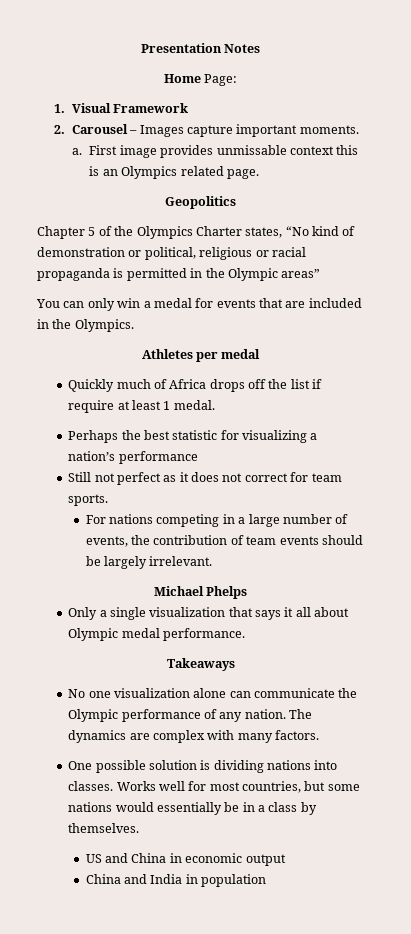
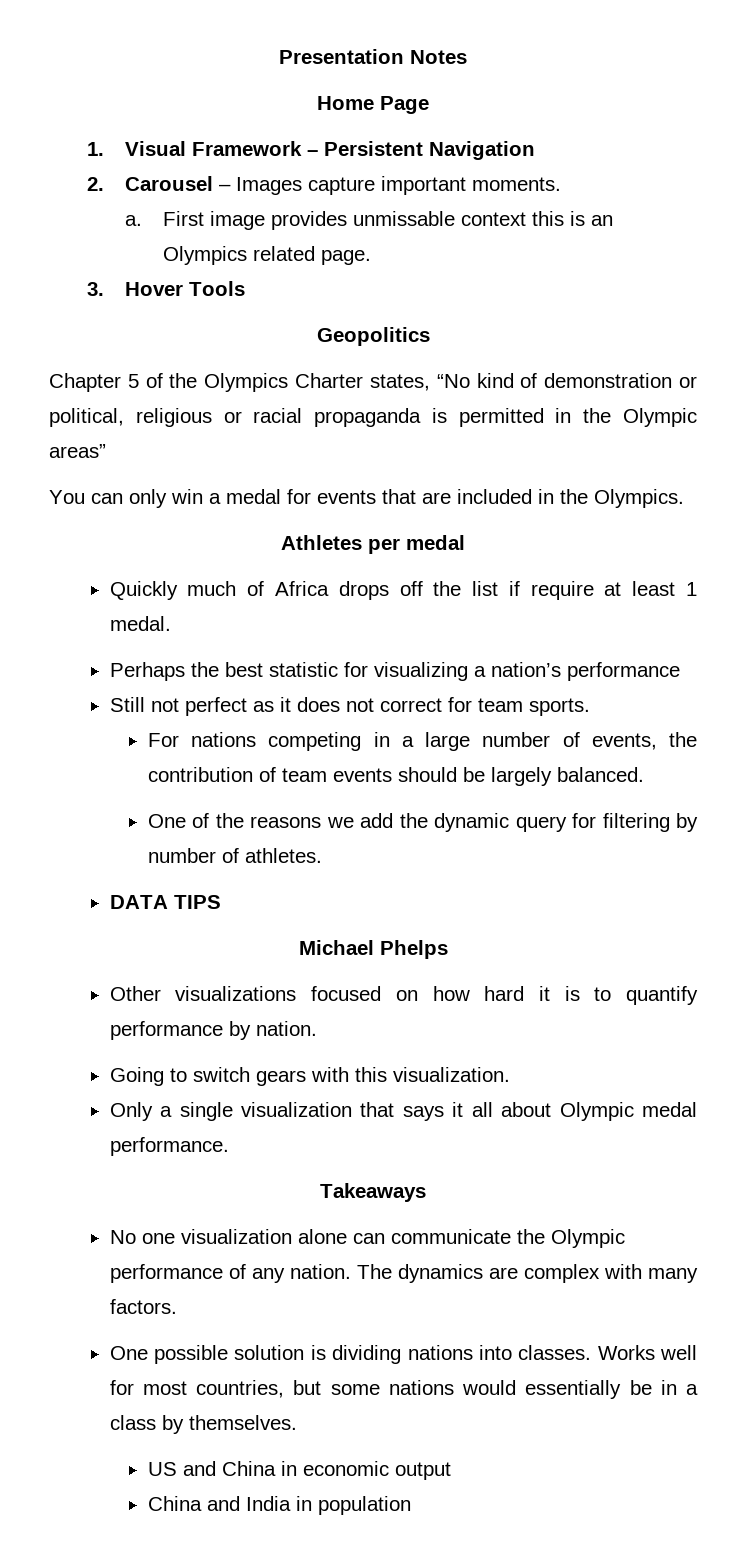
- Home Page:
+ Home Page
- 1. Visual Framework
+ 1. Visual Framework – Persistent Navigation
+ 3. Hover Tools
- For nations competing in a large number of events, the contribution of team events should be largely irrelevant.
+ For nations competing in a large number of events, the contribution of team events should be largely balanced.
+ One of the reasons we add the dynamic query for filtering by number of athletes.
+ DATA TIPS
  Michael Phelps
+ Other visualizations focused on how hard it is to quantify performance by nation.
+ Going to switch gears with this visualization.

